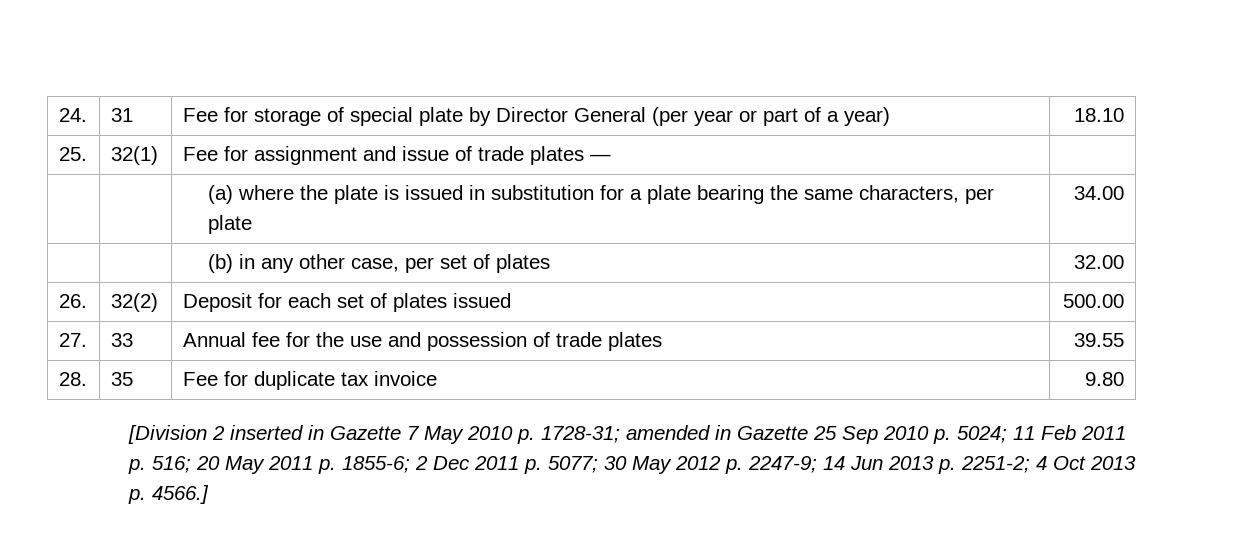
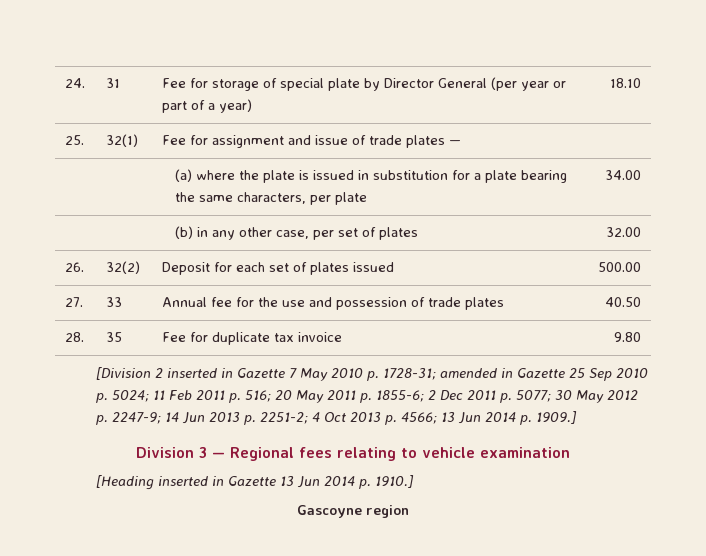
- 27. | 33 | Annual fee for the use and possession of trade plates | 39.55
+ 27. | 33 | Annual fee for the use and possession of trade plates | 40.50
- [Division 2 inserted in Gazette 7 May 2010 p. 1728-31; amended in Gazette 25 Sep 2010 p. 5024; 11 Feb 2011 p. 516; 20 May 2011 p. 1855-6; 2 Dec 2011 p. 5077; 30 May 2012 p. 2247-9; 14 Jun 2013 p. 2251-2; 4 Oct 2013 p. 4566.]
+ [Division 2 inserted in Gazette 7 May 2010 p. 1728-31; amended in Gazette 25 Sep 2010 p. 5024; 11 Feb 2011 p. 516; 20 May 2011 p. 1855-6; 2 Dec 2011 p. 5077; 30 May 2012 p. 2247-9; 14 Jun 2013 p. 2251-2; 4 Oct 2013 p. 4566; 13 Jun 2014 p. 1909.]
+ Division 3 — Regional fees relating to vehicle examination
+ [Heading inserted in Gazette 13 Jun 2014 p. 1910.]
+ Gascoyne region

